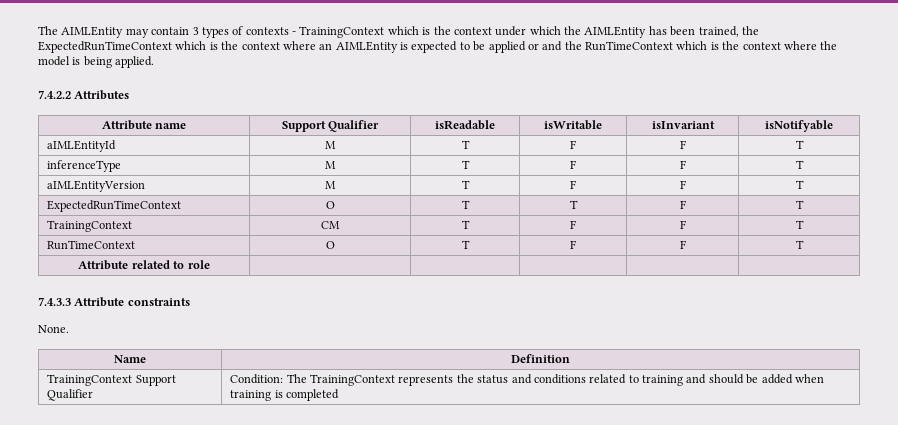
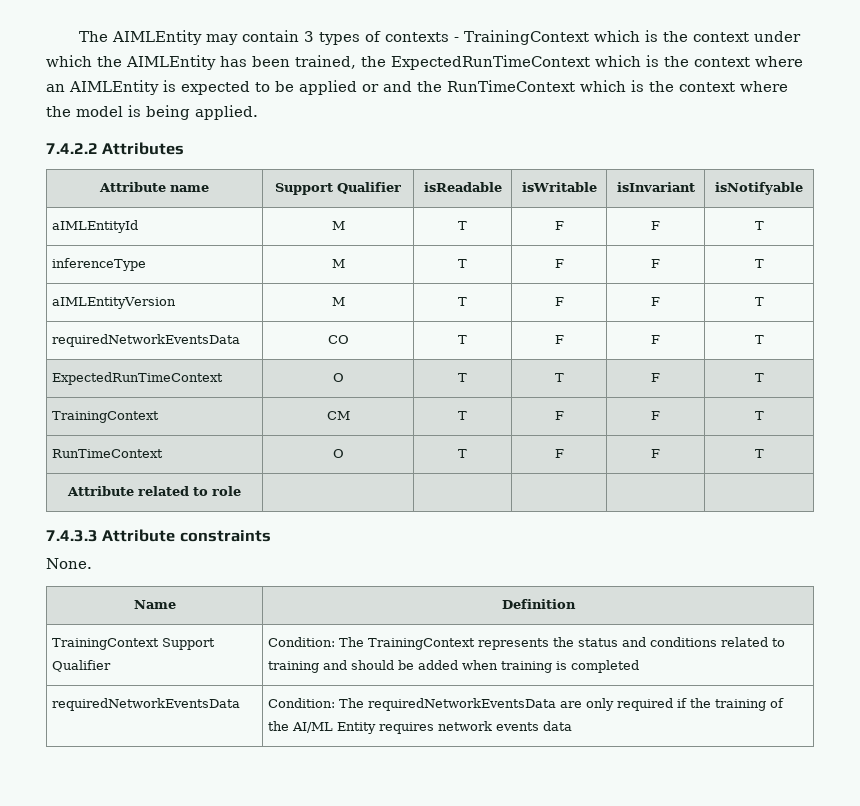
+ requiredNetworkEventsData | CO | T | F | F | T
+ requiredNetworkEventsData | Condition: The requiredNetworkEventsData are only required if the training of the AI/ML Entity requires network events data

